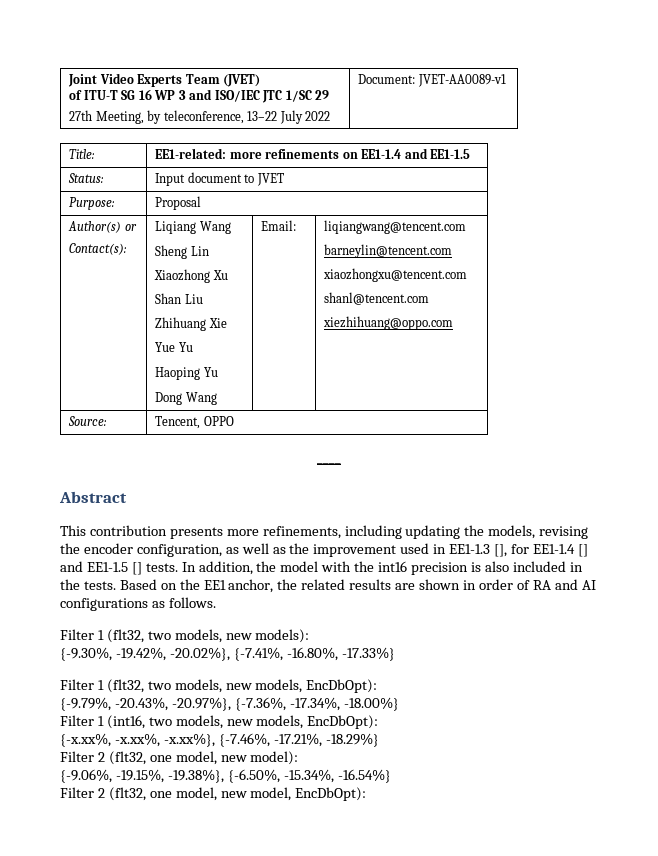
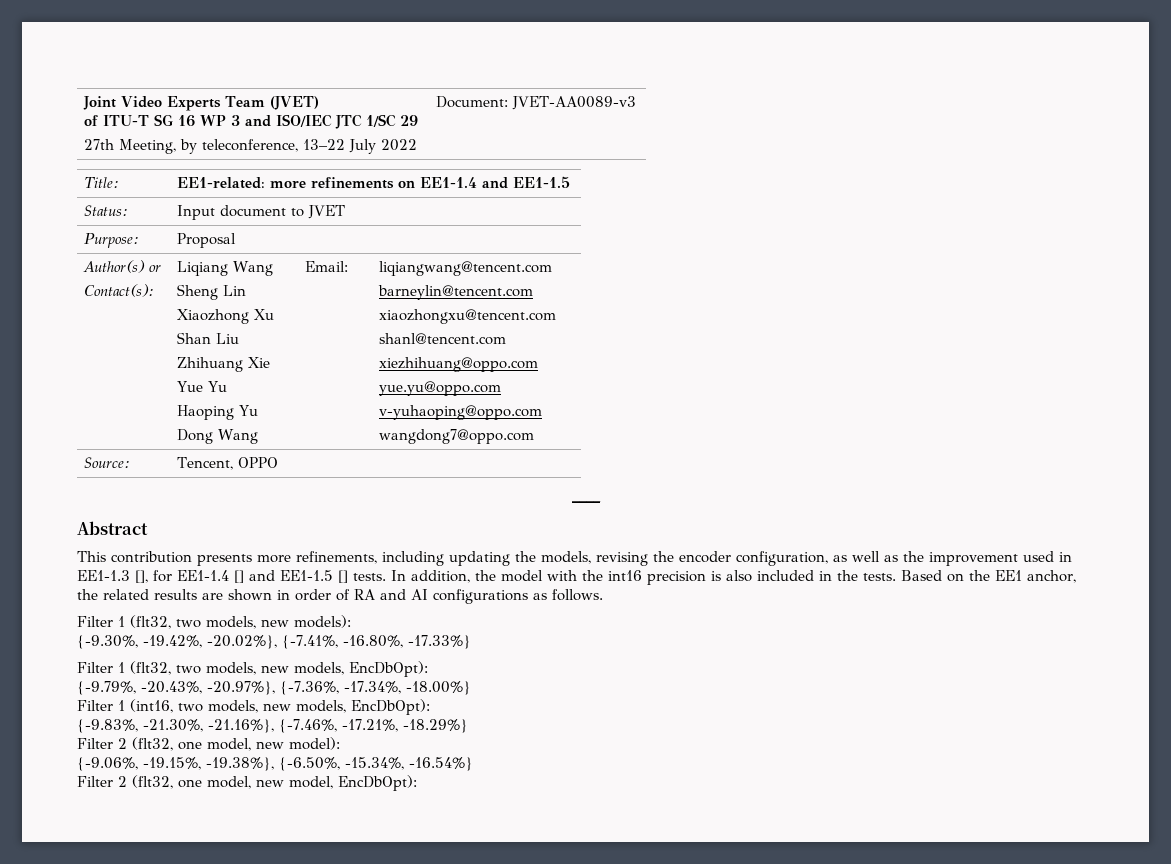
  Joint Video Experts Team (JVET)
  of ITU-T SG 16 WP 3 and ISO/IEC JTC 1/SC 29
- 27th Meeting, by teleconference, 13–22 July 2022 | Document: JVET-AA0089-v1
+ 27th Meeting, by teleconference, 13–22 July 2022 | Document: JVET-AA0089-v3
  Author(s) or
  Contact(s): | Liqiang Wang
  Sheng Lin
  Xiaozhong Xu
  Shan Liu
  Zhihuang Xie
  Yue Yu
  Haoping Yu
  Dong Wang | Email: | liqiangwang@tencent.com
  barneylin@tencent.com
  xiaozhongxu@tencent.com
  shanl@tencent.com
  xiezhihuang@oppo.com
+ yue.yu@oppo.com
+ v-yuhaoping@oppo.com
+ wangdong7@oppo.com
- {-x.xx%, -x.xx%, -x.xx%}, {-7.46%, -17.21%, -18.29%}
+ {-9.83%, -21.30%, -21.16%}, {-7.46%, -17.21%, -18.29%}

